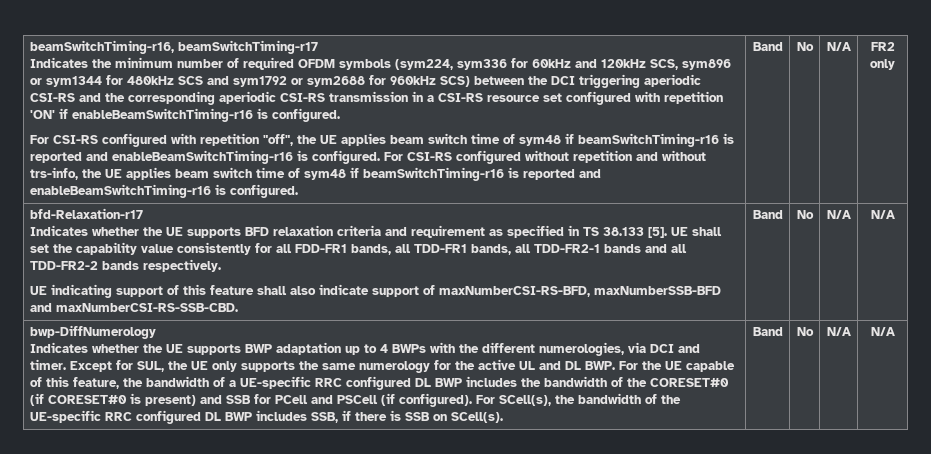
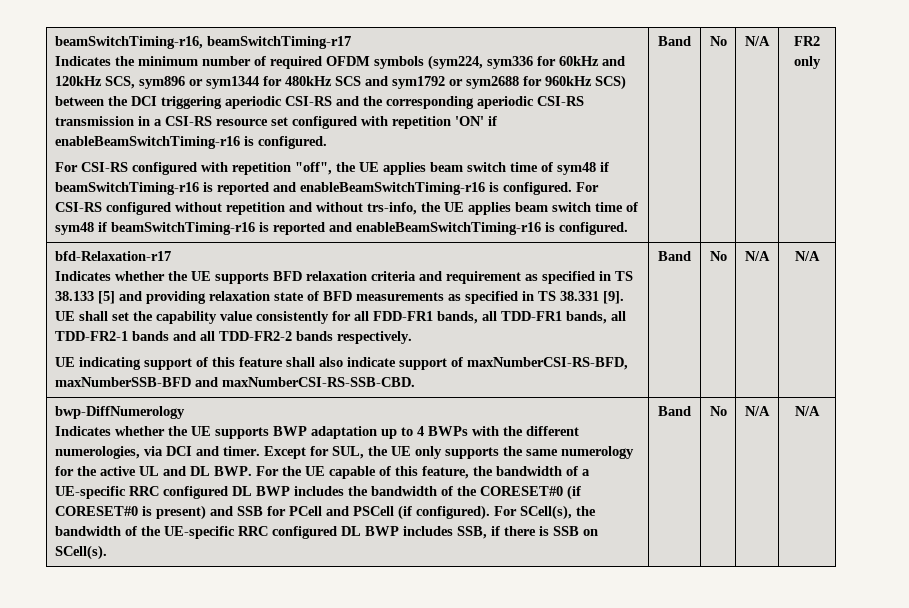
- Indicates whether the UE supports BFD relaxation criteria and requirement as specified in TS 38.133 [5].
+ Indicates whether the UE supports BFD relaxation criteria and requirement as specified in TS 38.133 [5] and providing relaxation state of BFD measurements as specified in TS 38.331 [9].

